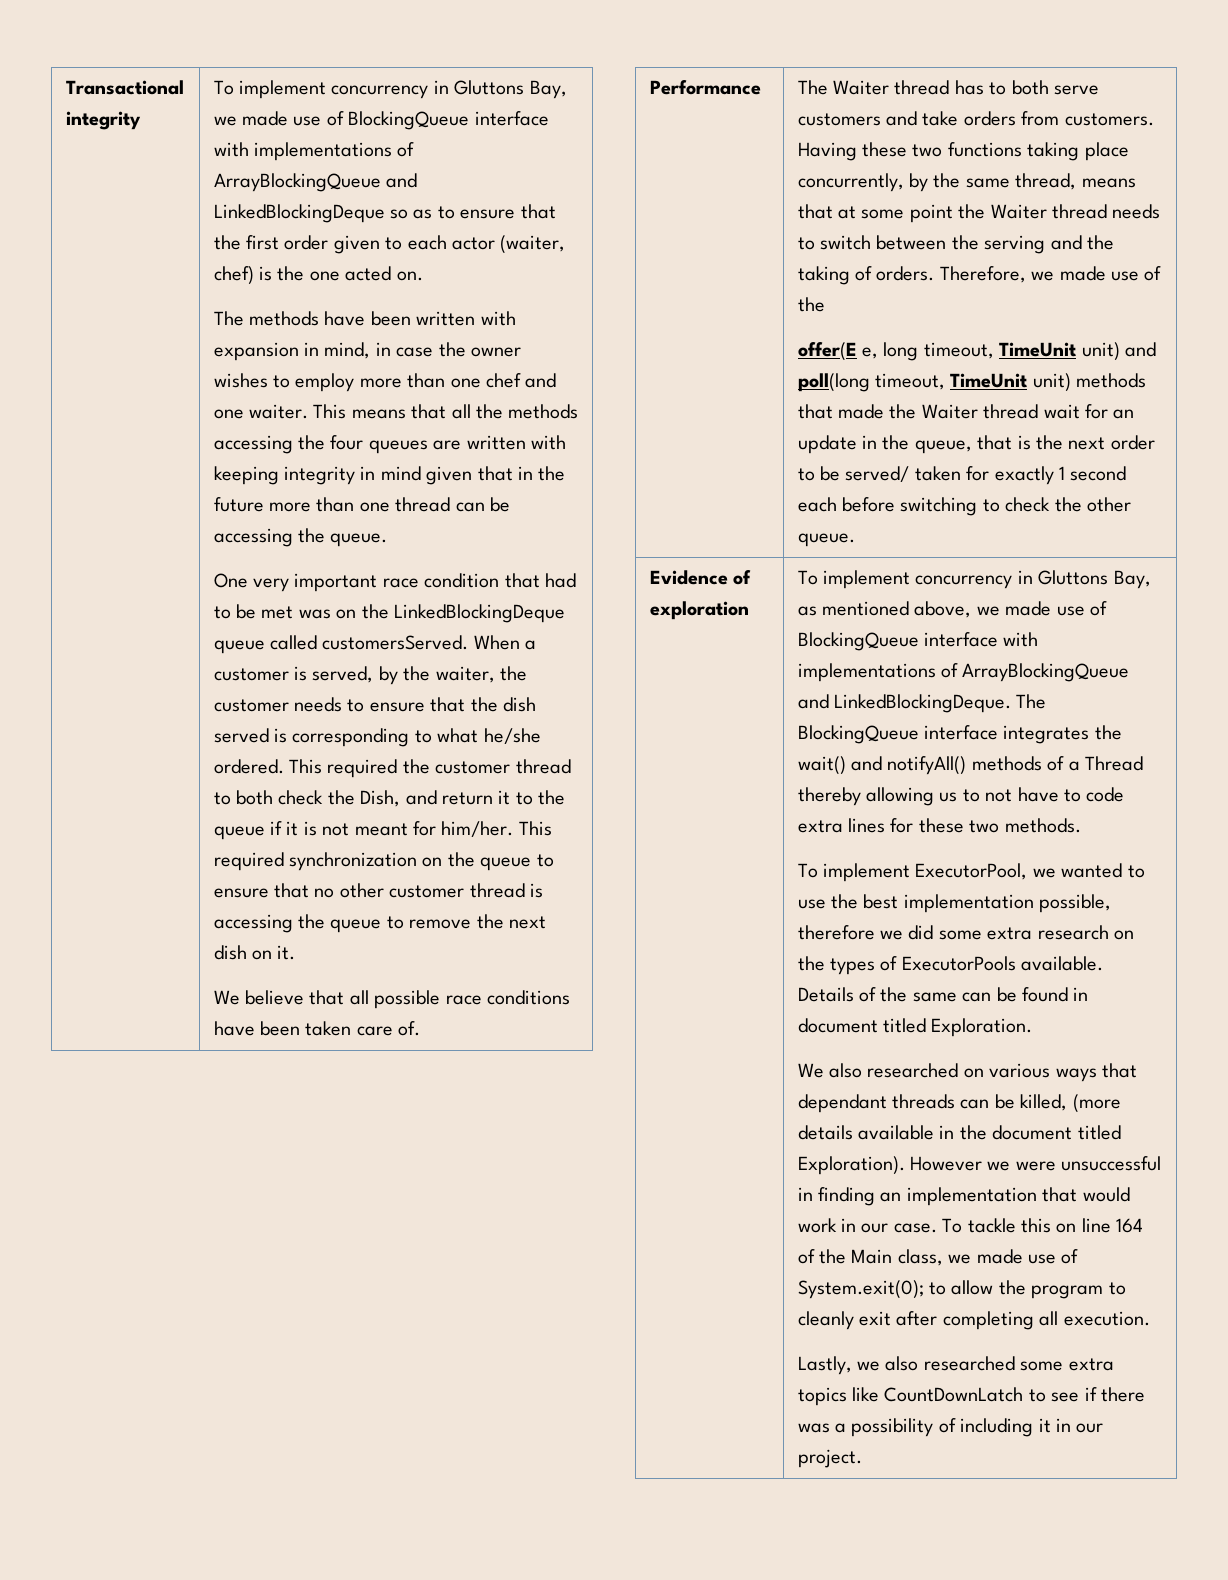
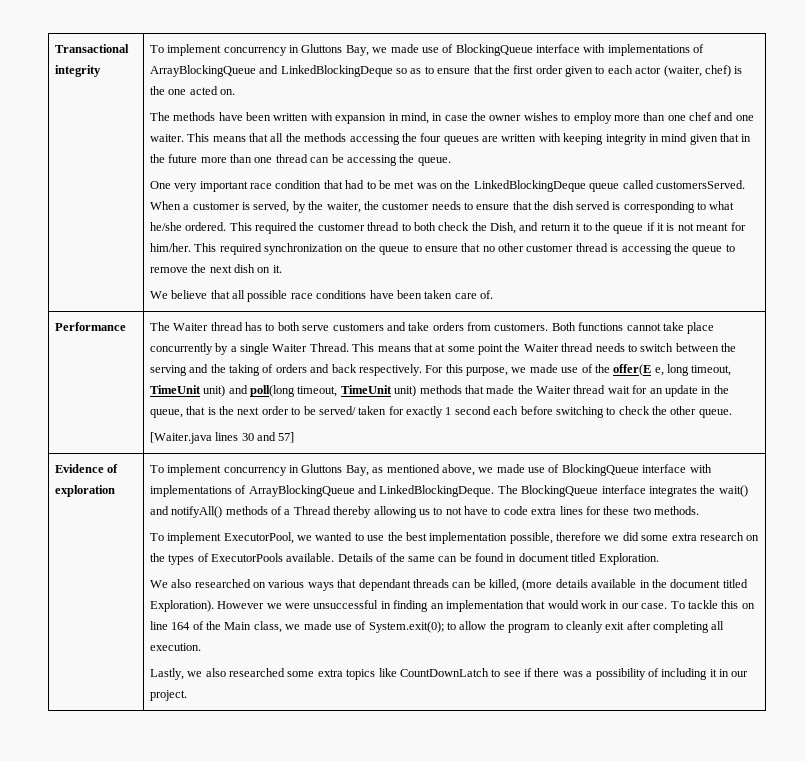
- Having these two functions taking place concurrently, by the same thread, means that at some point the Waiter thread needs to switch between the serving and the taking of orders. Therefore, we made use of the
- offer(E e, long timeout, TimeUnit unit) and poll(long timeout, TimeUnit unit) methods that made the Waiter thread wait for an update in the queue, that is the next order to be served/ taken for exactly 1 second each before switching to check the other queue.
+ Both functions cannot take place concurrently by a single Waiter Thread. This means that at some point the Waiter thread needs to switch between the serving and the taking of orders and back respectively. For this purpose, we made use of the offer(E e, long timeout, TimeUnit unit) and poll(long timeout, TimeUnit unit) methods that made the Waiter thread wait for an update in the queue, that is the next order to be served/ taken for exactly 1 second each before switching to check the other queue.
+ [Waiter.java lines 30 and 57]

